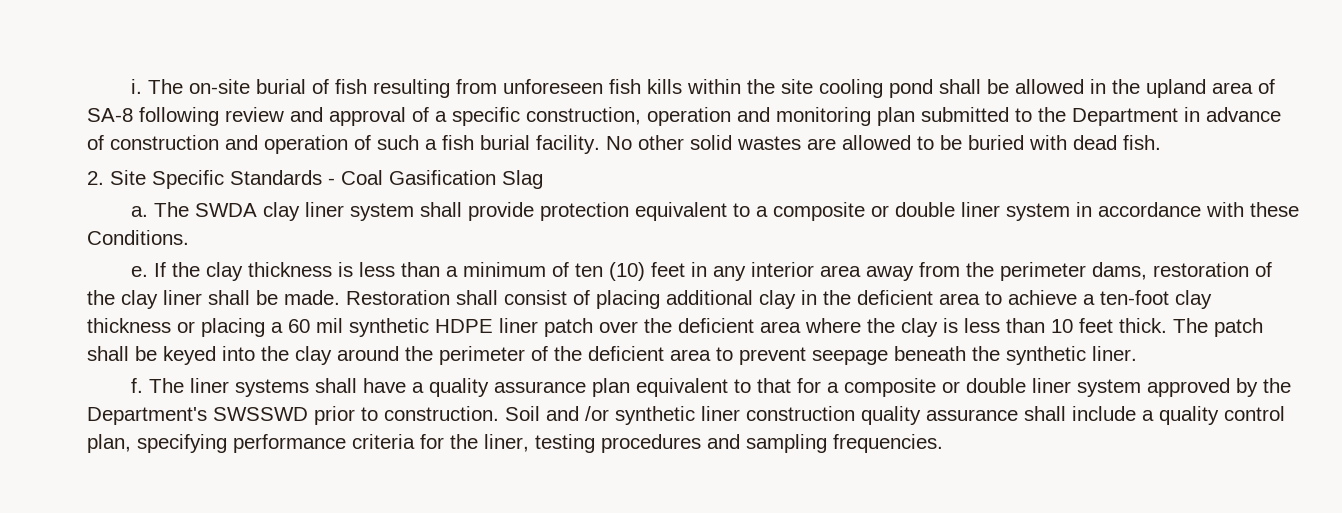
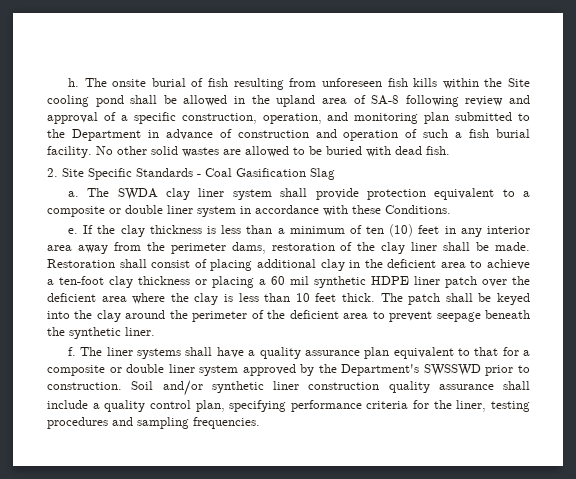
- i. The on-site burial of fish resulting from unforeseen fish kills within the site cooling pond shall be allowed in the upland area of SA-8 following review and approval of a specific construction, operation and monitoring plan submitted to the Department in advance of construction and operation of such a fish burial facility.
+ h. The onsite burial of fish resulting from unforeseen fish kills within the Site cooling pond shall be allowed in the upland area of SA-8 following review and approval of a specific construction, operation, and monitoring plan submitted to the Department in advance of construction and operation of such a fish burial facility.
- Soil and /or synthetic liner construction quality assurance shall include a quality control plan, specifying performance criteria for the liner, testing procedures and sampling frequencies.
+ Soil and/or synthetic liner construction quality assurance shall include a quality control plan, specifying performance criteria for the liner, testing procedures and sampling frequencies.

